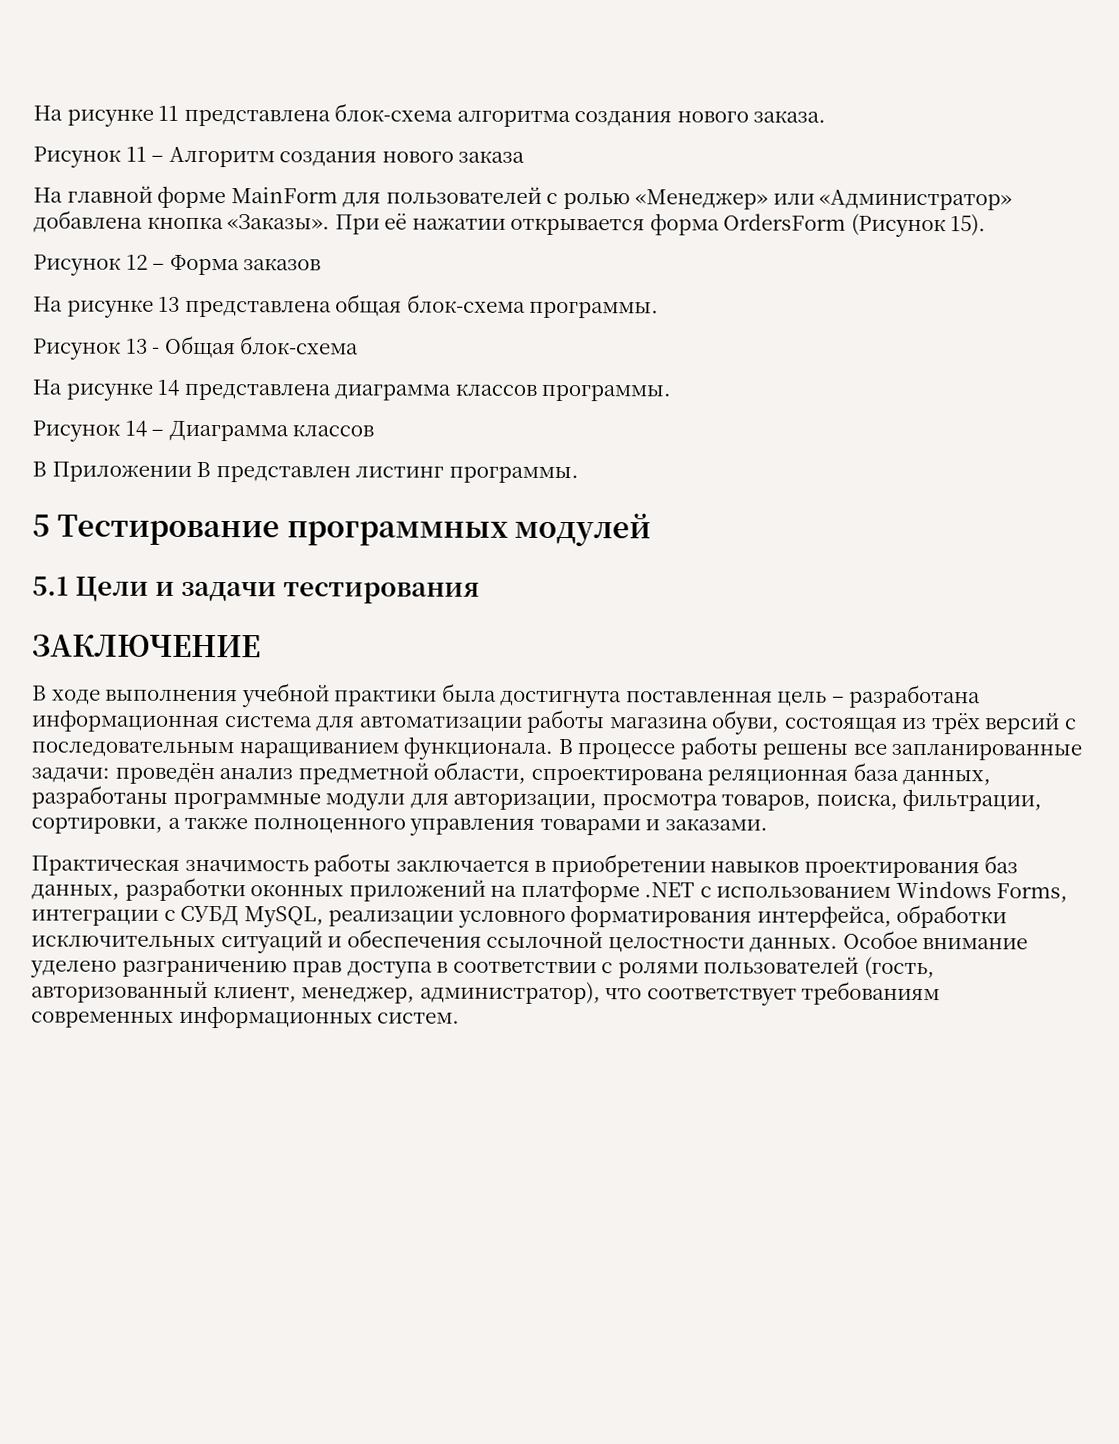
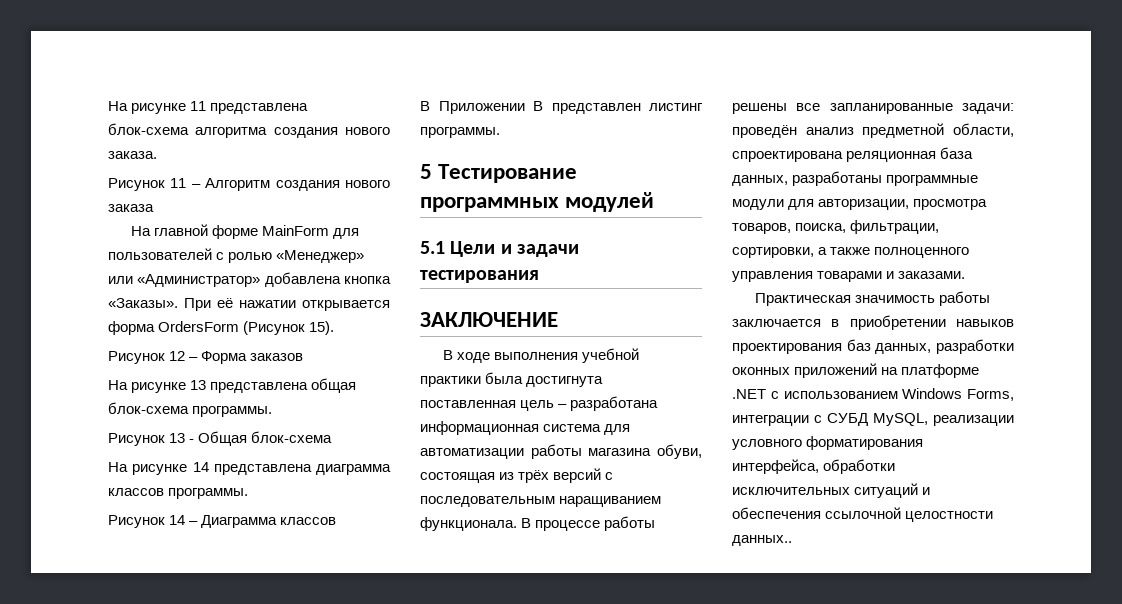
- Практическая значимость работы заключается в приобретении навыков проектирования баз данных, разработки оконных приложений на платформе .NET с использованием Windows Forms, интеграции с СУБД MySQL, реализации условного форматирования интерфейса, обработки исключительных ситуаций и обеспечения ссылочной целостности данных. Особое внимание уделено разграничению прав доступа в соответствии с ролями пользователей (гость, авторизованный клиент, менеджер, администратор), что соответствует требованиям современных информационных систем.
+ Практическая значимость работы заключается в приобретении навыков проектирования баз данных, разработки оконных приложений на платформе .NET с использованием Windows Forms, интеграции с СУБД MySQL, реализации условного форматирования интерфейса, обработки исключительных ситуаций и обеспечения ссылочной целостности данных..

